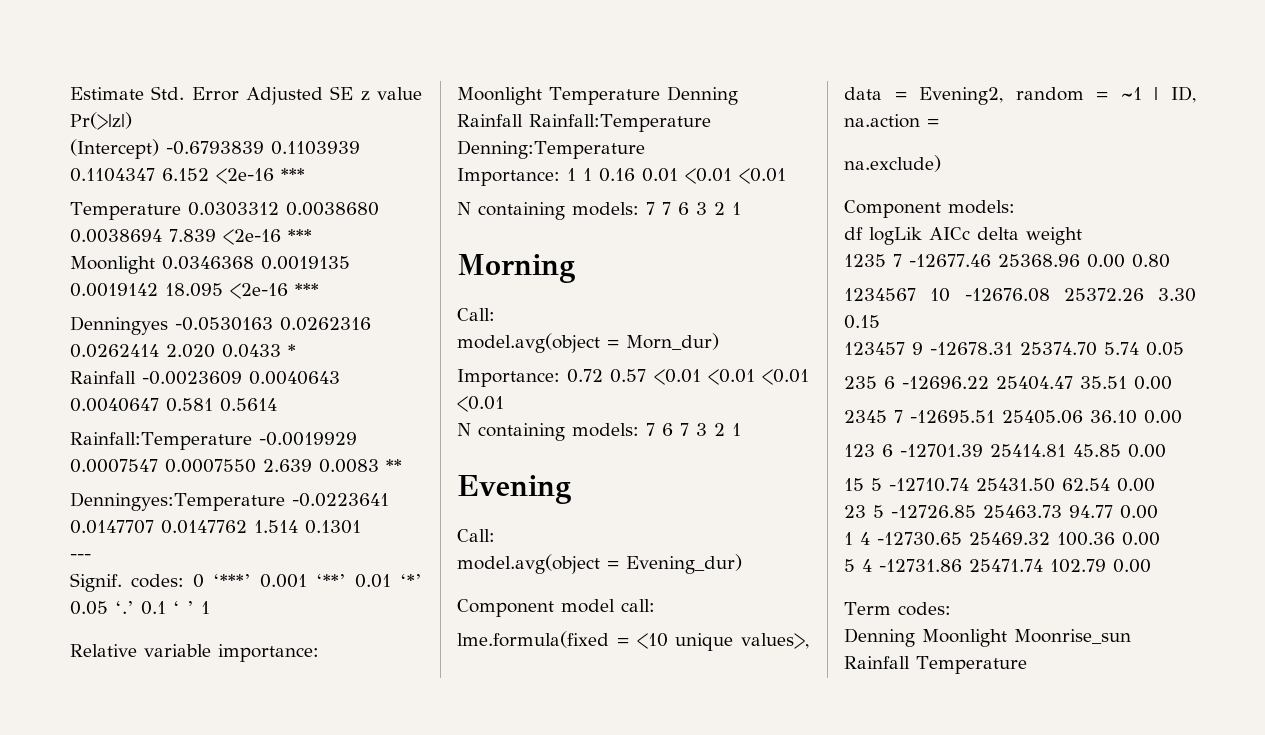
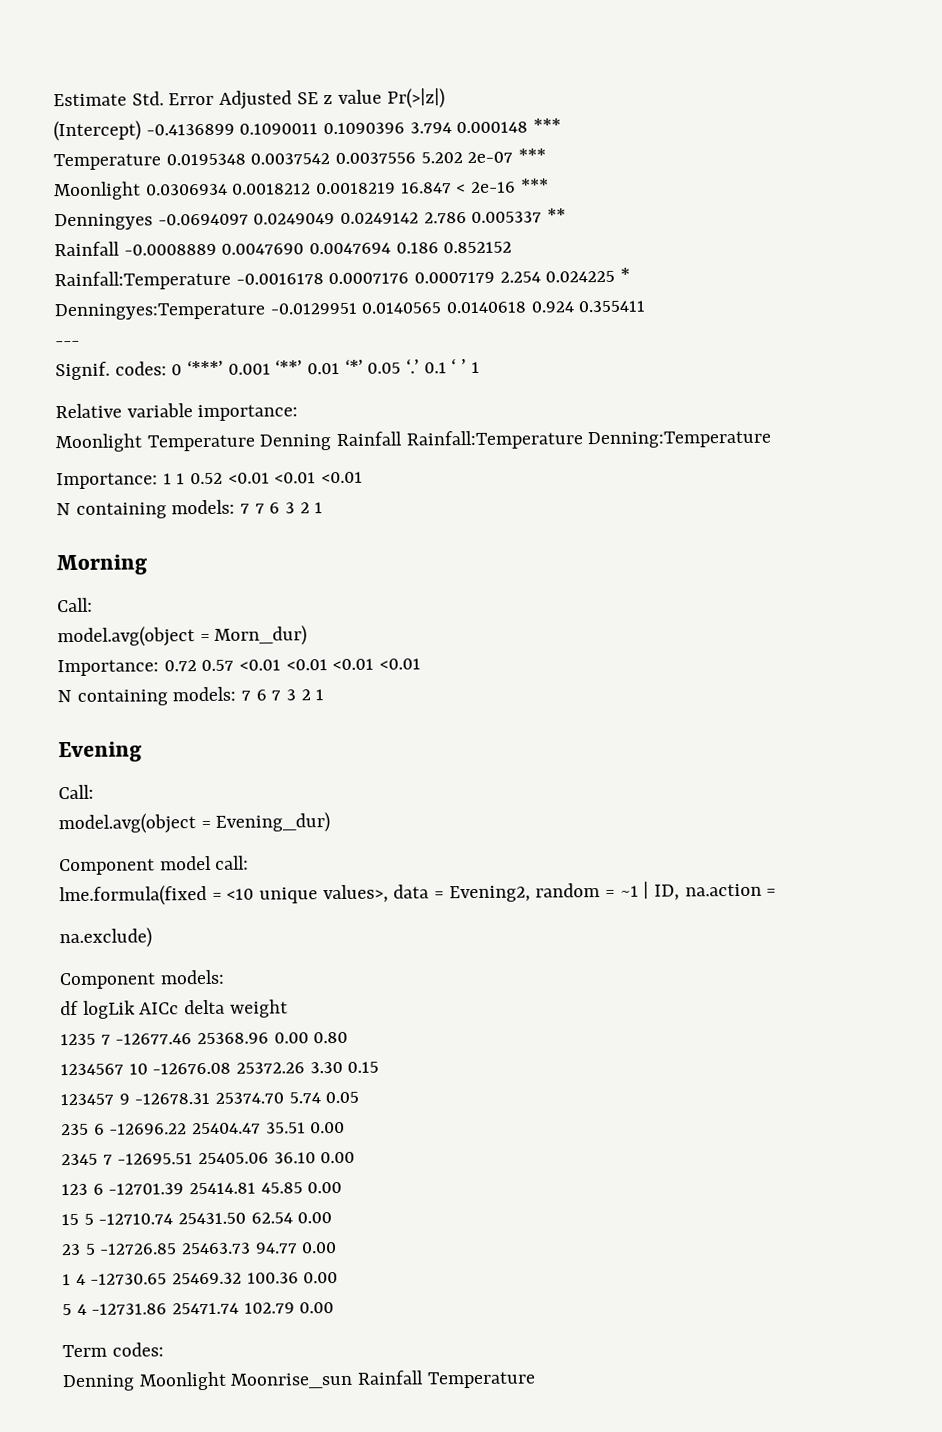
- (Intercept) -0.6793839 0.1103939 0.1104347 6.152 <2e-16 ***
- Temperature 0.0303312 0.0038680 0.0038694 7.839 <2e-16 ***
- Moonlight 0.0346368 0.0019135 0.0019142 18.095 <2e-16 ***
- Denningyes -0.0530163 0.0262316 0.0262414 2.020 0.0433 *
- Rainfall -0.0023609 0.0040643 0.0040647 0.581 0.5614
- Rainfall:Temperature -0.0019929 0.0007547 0.0007550 2.639 0.0083 **
- Denningyes:Temperature -0.0223641 0.0147707 0.0147762 1.514 0.1301
+ (Intercept) -0.4136899 0.1090011 0.1090396 3.794 0.000148 ***
+ Temperature 0.0195348 0.0037542 0.0037556 5.202 2e-07 ***
+ Moonlight 0.0306934 0.0018212 0.0018219 16.847 < 2e-16 ***
+ Denningyes -0.0694097 0.0249049 0.0249142 2.786 0.005337 **
+ Rainfall -0.0008889 0.0047690 0.0047694 0.186 0.852152
+ Rainfall:Temperature -0.0016178 0.0007176 0.0007179 2.254 0.024225 *
+ Denningyes:Temperature -0.0129951 0.0140565 0.0140618 0.924 0.355411
- Importance: 1 1 0.16 0.01 <0.01 <0.01
+ Importance: 1 1 0.52 <0.01 <0.01 <0.01

